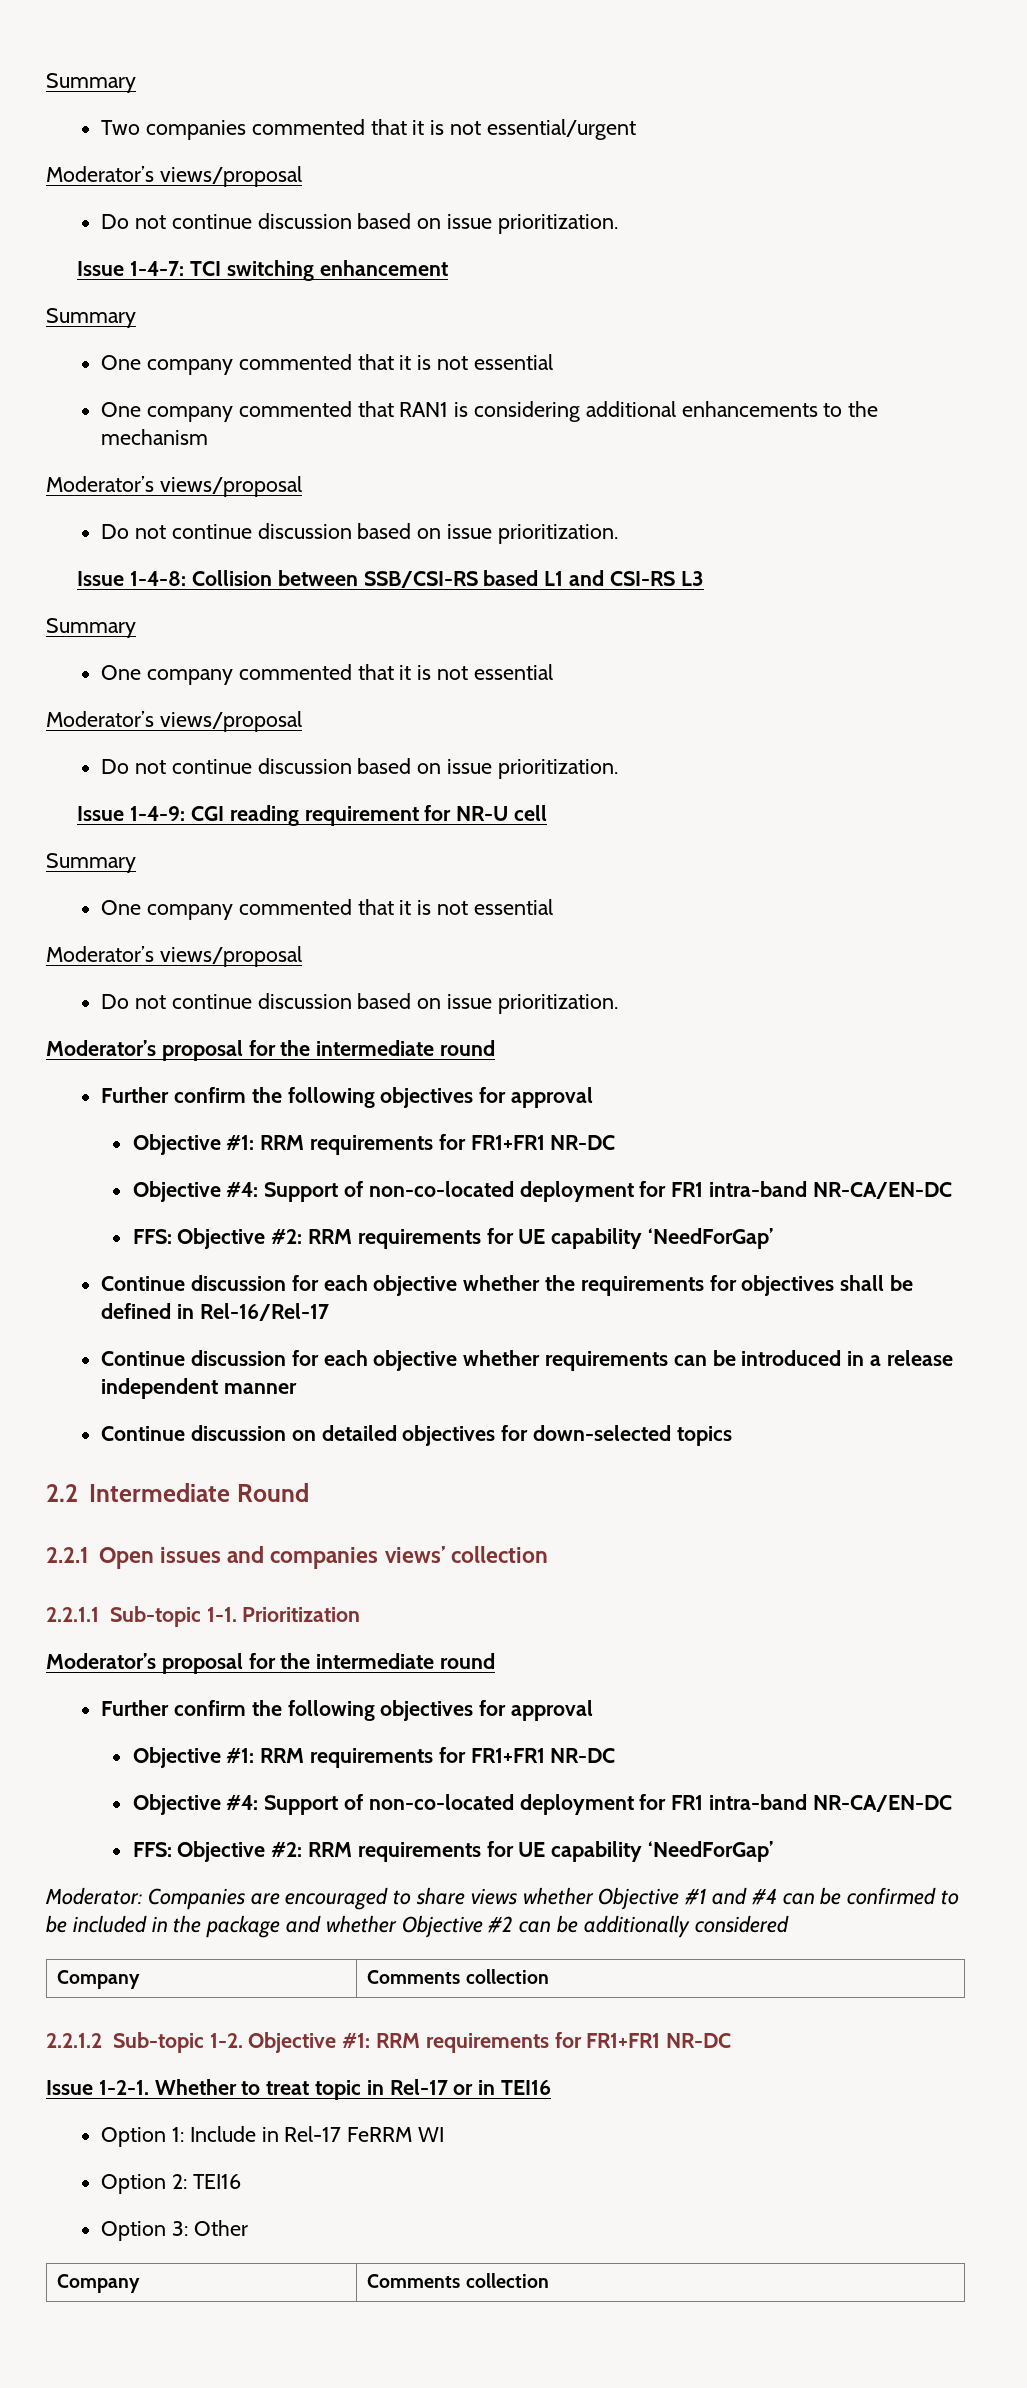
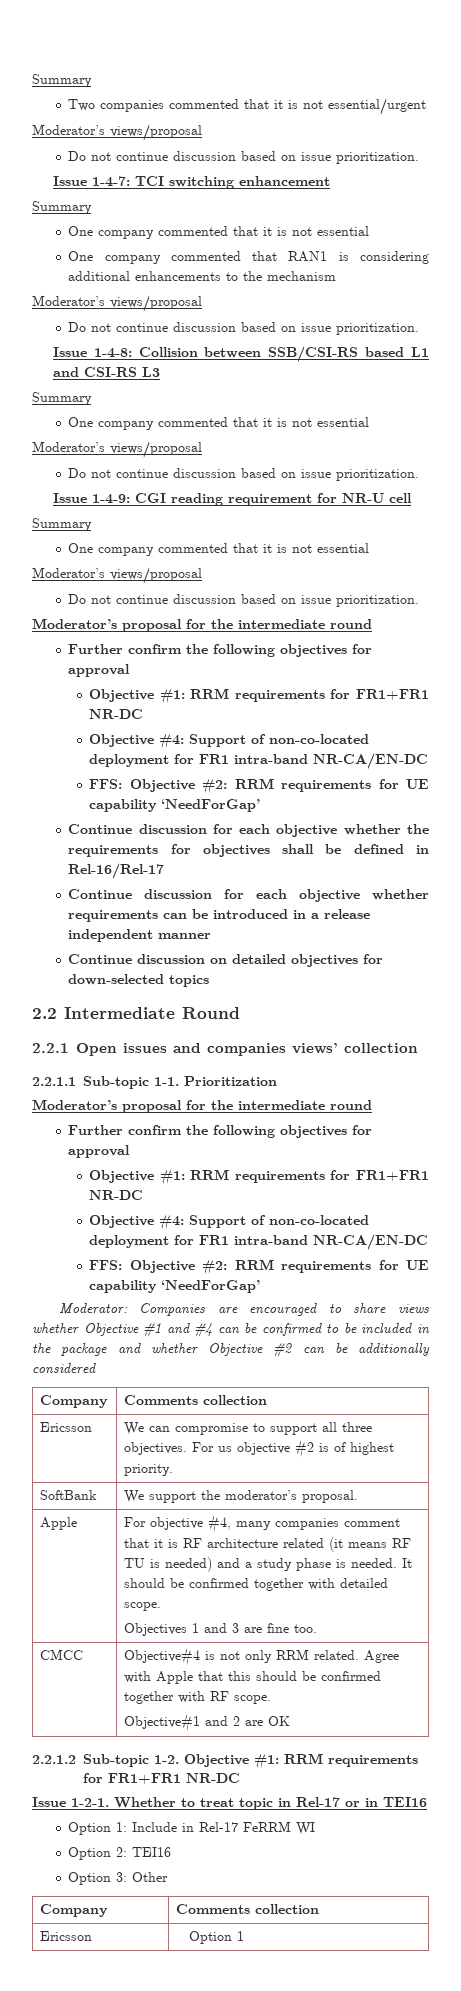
+ Ericsson | We can compromise to support all three objectives. For us objective #2 is of highest priority.
+ SoftBank | We support the moderator’s proposal.
+ Apple | For objective #4, many companies comment that it is RF architecture related (it means RF TU is needed) and a study phase is needed. It should be confirmed together with detailed scope.
+ Objectives 1 and 3 are fine too.
+ CMCC | Objective#4 is not only RRM related. Agree with Apple that this should be confirmed together with RF scope.
+ Objective#1 and 2 are OK
+ Ericsson | Option 1

